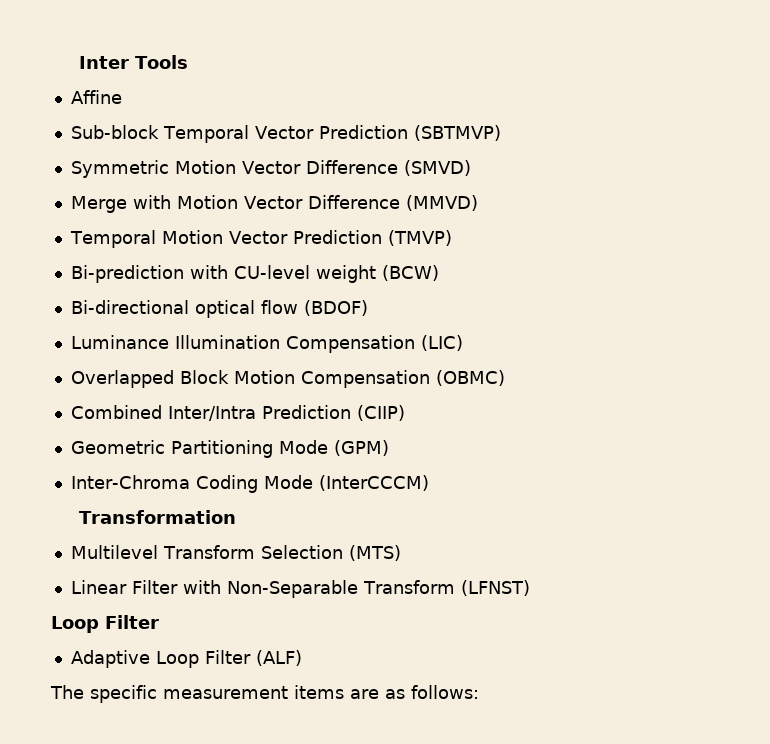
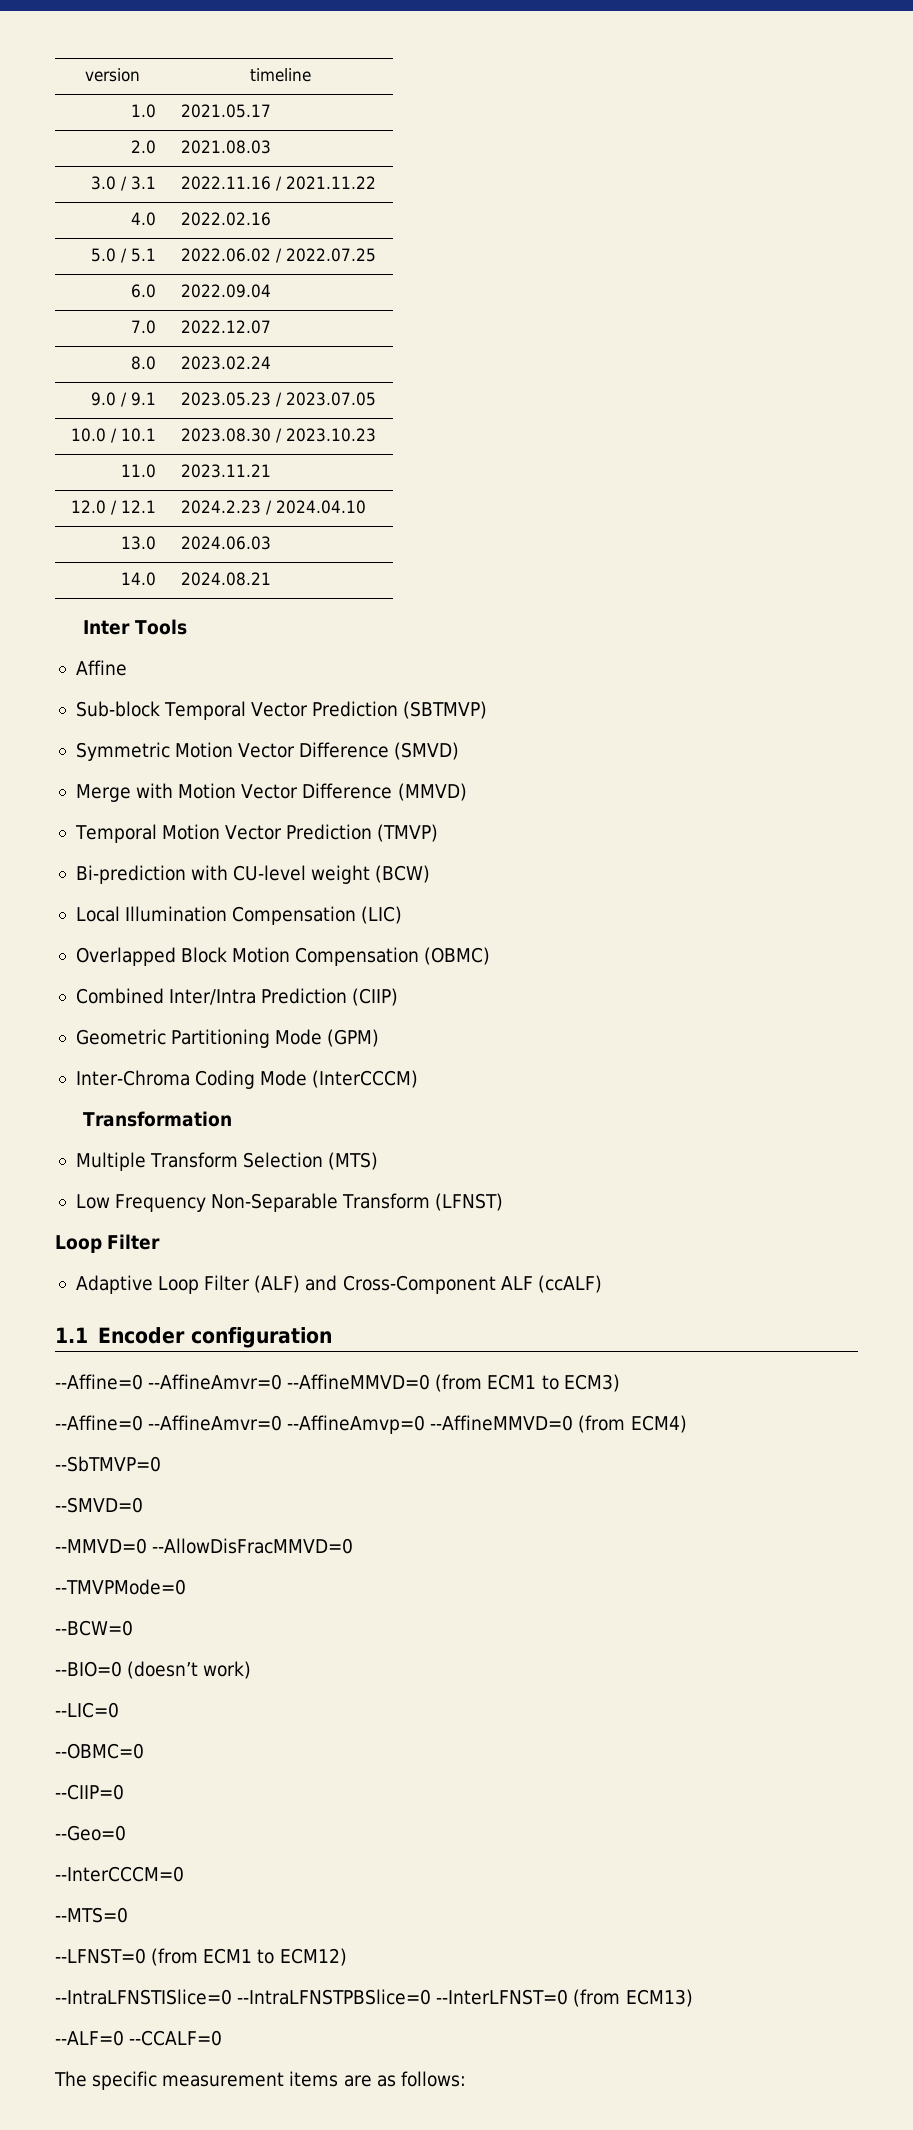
+ version | timeline
+ 1.0 | 2021.05.17
+ 2.0 | 2021.08.03
+ 3.0 / 3.1 | 2022.11.16 / 2021.11.22
+ 4.0 | 2022.02.16
+ 5.0 / 5.1 | 2022.06.02 / 2022.07.25
+ 6.0 | 2022.09.04
+ 7.0 | 2022.12.07
+ 8.0 | 2023.02.24
+ 9.0 / 9.1 | 2023.05.23 / 2023.07.05
+ 10.0 / 10.1 | 2023.08.30 / 2023.10.23
+ 11.0 | 2023.11.21
+ 12.0 / 12.1 | 2024.2.23 / 2024.04.10
+ 13.0 | 2024.06.03
+ 14.0 | 2024.08.21
- Bi-directional optical flow (BDOF)
- Luminance Illumination Compensation (LIC)
+ Local Illumination Compensation (LIC)
- Multilevel Transform Selection (MTS)
+ Multiple Transform Selection (MTS)
- Linear Filter with Non-Separable Transform (LFNST)
+ Low Frequency Non-Separable Transform (LFNST)
- Adaptive Loop Filter (ALF)
+ Adaptive Loop Filter (ALF) and Cross-Component ALF (ccALF)
+ 1.1 Encoder configuration
+ --Affine=0 --AffineAmvr=0 --AffineMMVD=0 (from ECM1 to ECM3)
+ --Affine=0 --AffineAmvr=0 --AffineAmvp=0 --AffineMMVD=0 (from ECM4)
+ --SbTMVP=0
+ --SMVD=0
+ --MMVD=0 --AllowDisFracMMVD=0
+ --TMVPMode=0
+ --BCW=0
+ --BIO=0 (doesn’t work)
+ --LIC=0
+ --OBMC=0
+ --CIIP=0
+ --Geo=0
+ --InterCCCM=0
+ --MTS=0
+ --LFNST=0 (from ECM1 to ECM12)
+ --IntraLFNSTISlice=0 --IntraLFNSTPBSlice=0 --InterLFNST=0 (from ECM13)
+ --ALF=0 --CCALF=0

